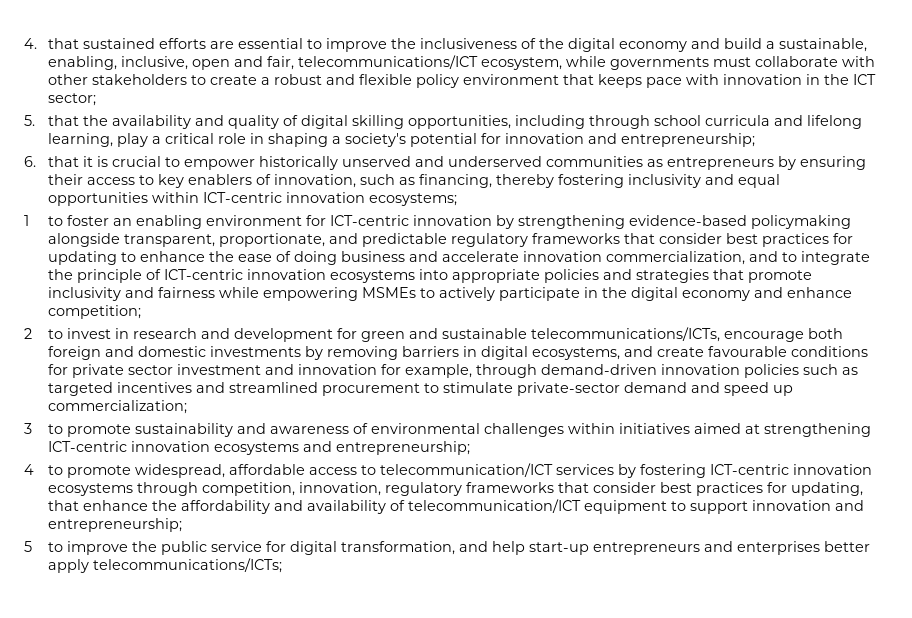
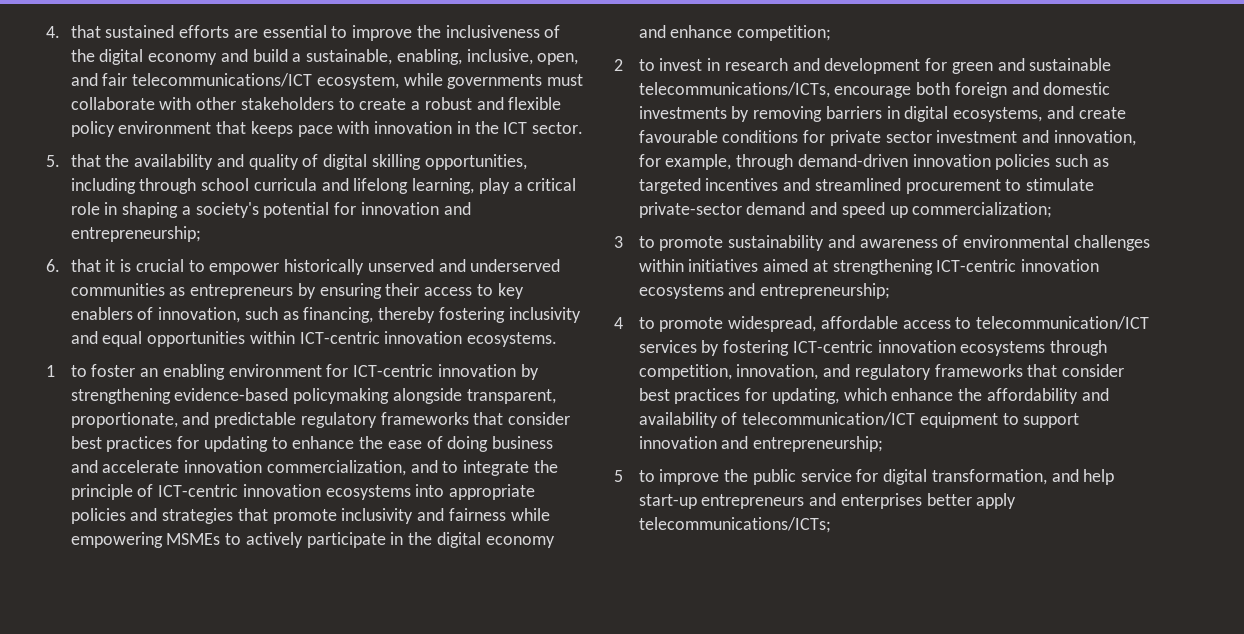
- 4. that sustained efforts are essential to improve the inclusiveness of the digital economy and build a sustainable, enabling, inclusive, open and fair, telecommunications/ICT ecosystem, while governments must collaborate with other stakeholders to create a robust and flexible policy environment that keeps pace with innovation in the ICT sector;
+ 4. that sustained efforts are essential to improve the inclusiveness of the digital economy and build a sustainable, enabling, inclusive, open, and fair telecommunications/ICT ecosystem, while governments must collaborate with other stakeholders to create a robust and flexible policy environment that keeps pace with innovation in the ICT sector.
- 6. that it is crucial to empower historically unserved and underserved communities as entrepreneurs by ensuring their access to key enablers of innovation, such as financing, thereby fostering inclusivity and equal opportunities within ICT-centric innovation ecosystems;
+ 6. that it is crucial to empower historically unserved and underserved communities as entrepreneurs by ensuring their access to key enablers of innovation, such as financing, thereby fostering inclusivity and equal opportunities within ICT-centric innovation ecosystems.
- 2 to invest in research and development for green and sustainable telecommunications/ICTs, encourage both foreign and domestic investments by removing barriers in digital ecosystems, and create favourable conditions for private sector investment and innovation for example, through demand-driven innovation policies such as targeted incentives and streamlined procurement to stimulate private-sector demand and speed up commercialization;
+ 2 to invest in research and development for green and sustainable telecommunications/ICTs, encourage both foreign and domestic investments by removing barriers in digital ecosystems, and create favourable conditions for private sector investment and innovation, for example, through demand-driven innovation policies such as targeted incentives and streamlined procurement to stimulate private-sector demand and speed up commercialization;
- 4 to promote widespread, affordable access to telecommunication/ICT services by fostering ICT-centric innovation ecosystems through competition, innovation, regulatory frameworks that consider best practices for updating, that enhance the affordability and availability of telecommunication/ICT equipment to support innovation and entrepreneurship;
+ 4 to promote widespread, affordable access to telecommunication/ICT services by fostering ICT-centric innovation ecosystems through competition, innovation, and regulatory frameworks that consider best practices for updating, which enhance the affordability and availability of telecommunication/ICT equipment to support innovation and entrepreneurship;

